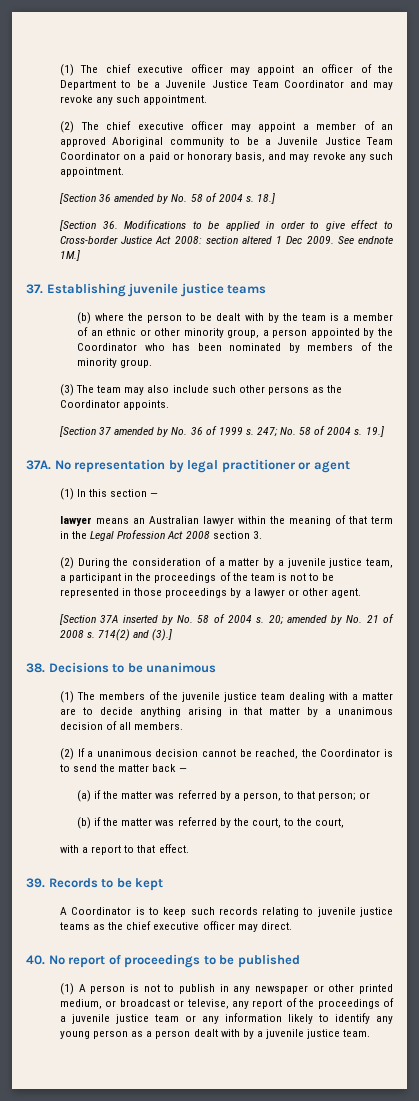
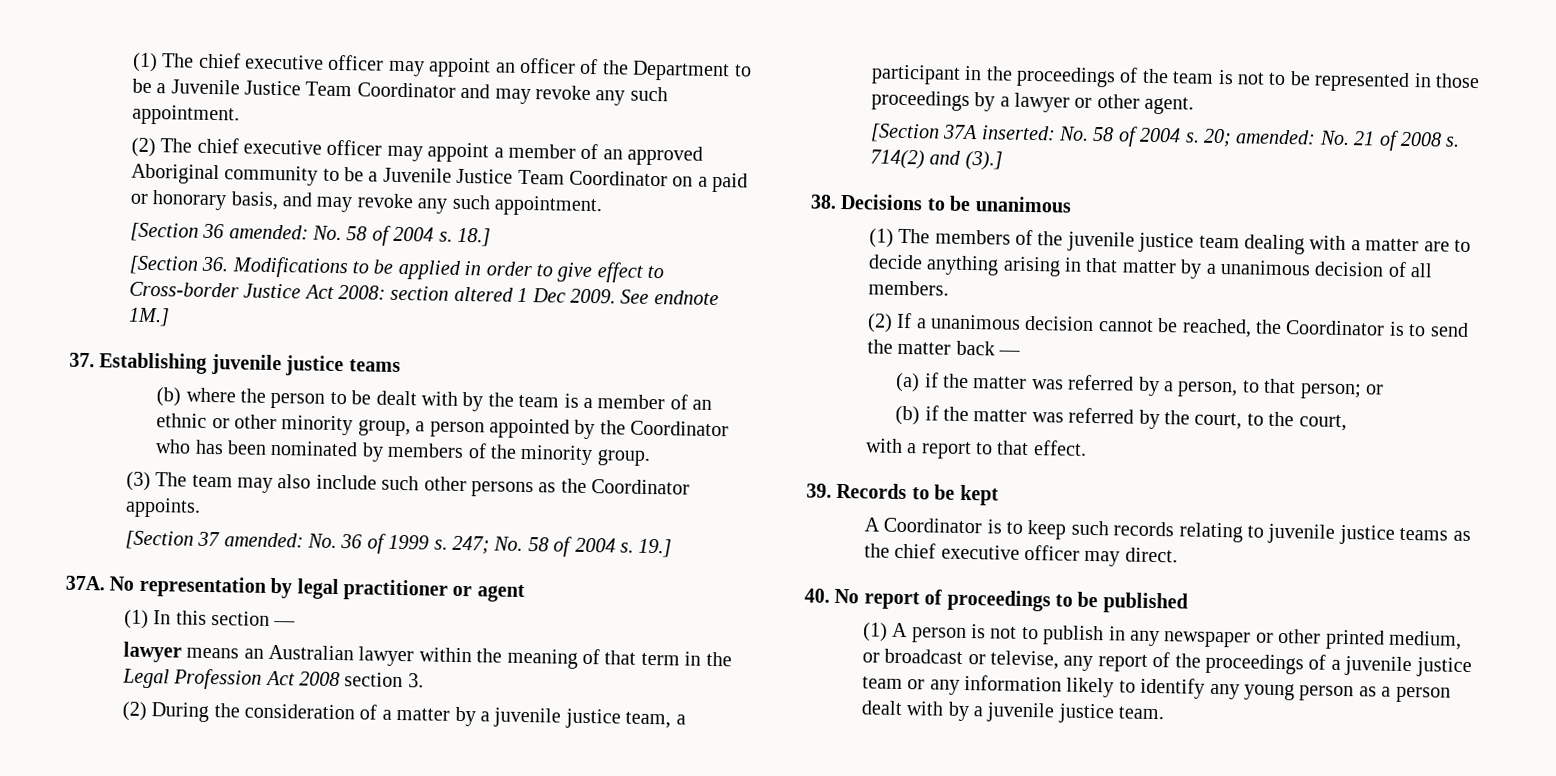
- [Section 36 amended by No. 58 of 2004 s.
+ [Section 36 amended: No. 58 of 2004 s.
- [Section 37 amended by No. 36 of 1999 s.
+ [Section 37 amended: No. 36 of 1999 s.
- [Section 37A inserted by No. 58 of 2004 s.
+ [Section 37A inserted: No. 58 of 2004 s.
- 20; amended by No. 21 of 2008 s.
+ 20; amended: No. 21 of 2008 s.

